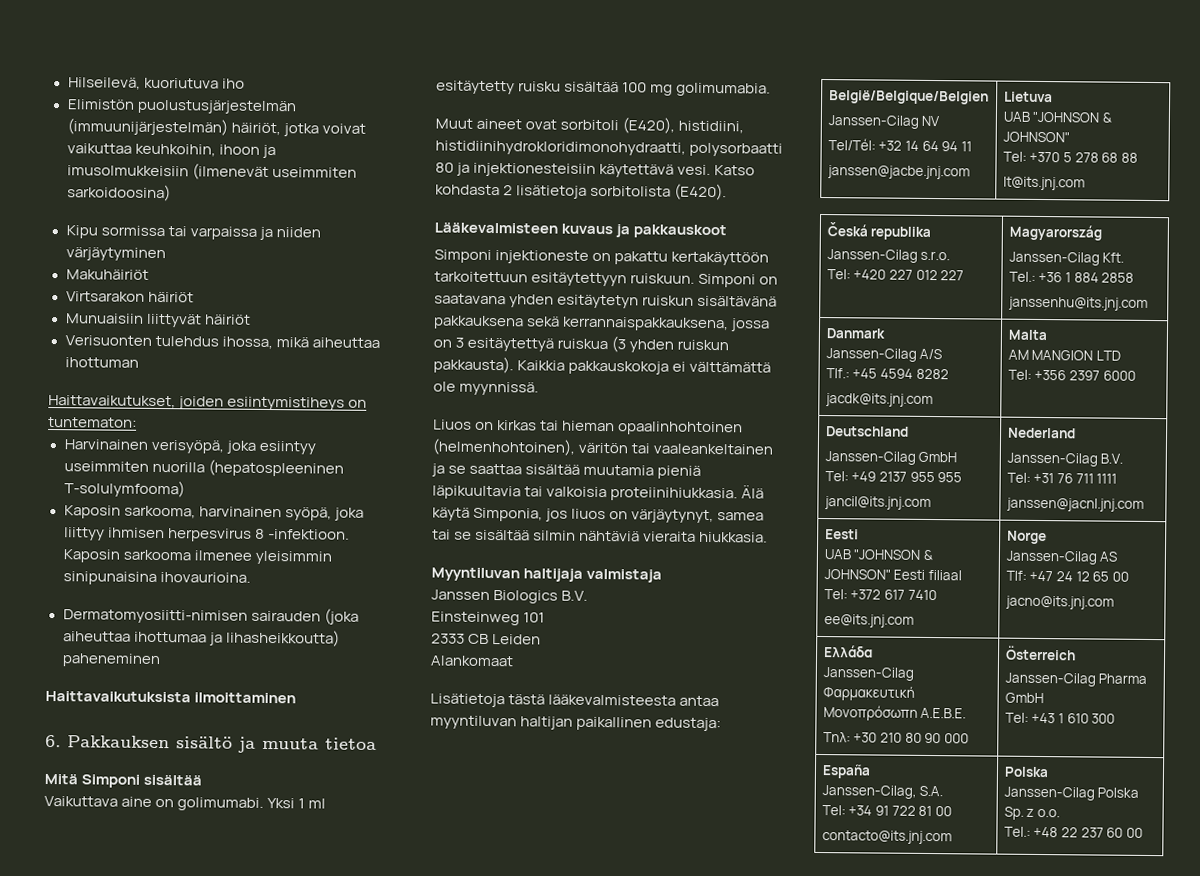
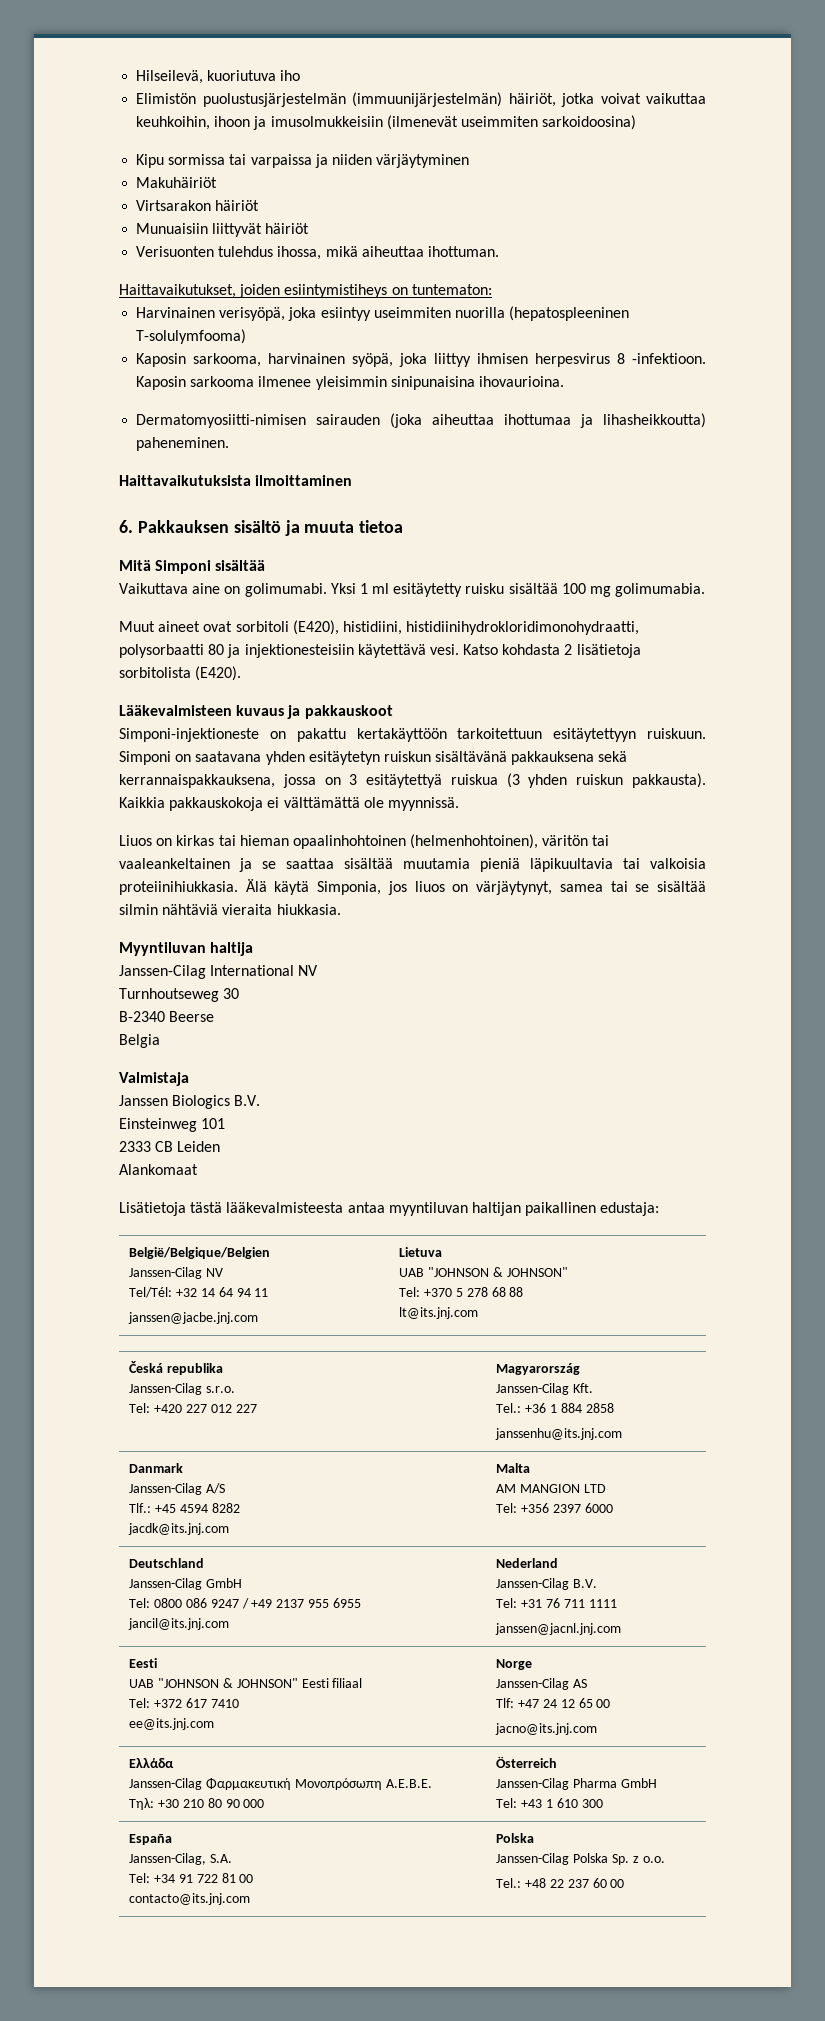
- Verisuonten tulehdus ihossa, mikä aiheuttaa ihottuman
+ Verisuonten tulehdus ihossa, mikä aiheuttaa ihottuman.
- Dermatomyosiitti-nimisen sairauden (joka aiheuttaa ihottumaa ja lihasheikkoutta) paheneminen
+ Dermatomyosiitti-nimisen sairauden (joka aiheuttaa ihottumaa ja lihasheikkoutta) paheneminen.
- Simponi injektioneste on pakattu kertakäyttöön tarkoitettuun esitäytettyyn ruiskuun.
+ Simponi-injektioneste on pakattu kertakäyttöön tarkoitettuun esitäytettyyn ruiskuun.
- Myyntiluvan haltijaja valmistaja
+ Myyntiluvan haltija
+ Janssen-Cilag International NV
+ Turnhoutseweg 30
+ B-2340 Beerse
+ Belgia
+ Valmistaja
  Deutschland
  Janssen-Cilag GmbH
- Tel: +49 2137 955 955
+ Tel: 0800 086 9247 / +49 2137 955 6955

